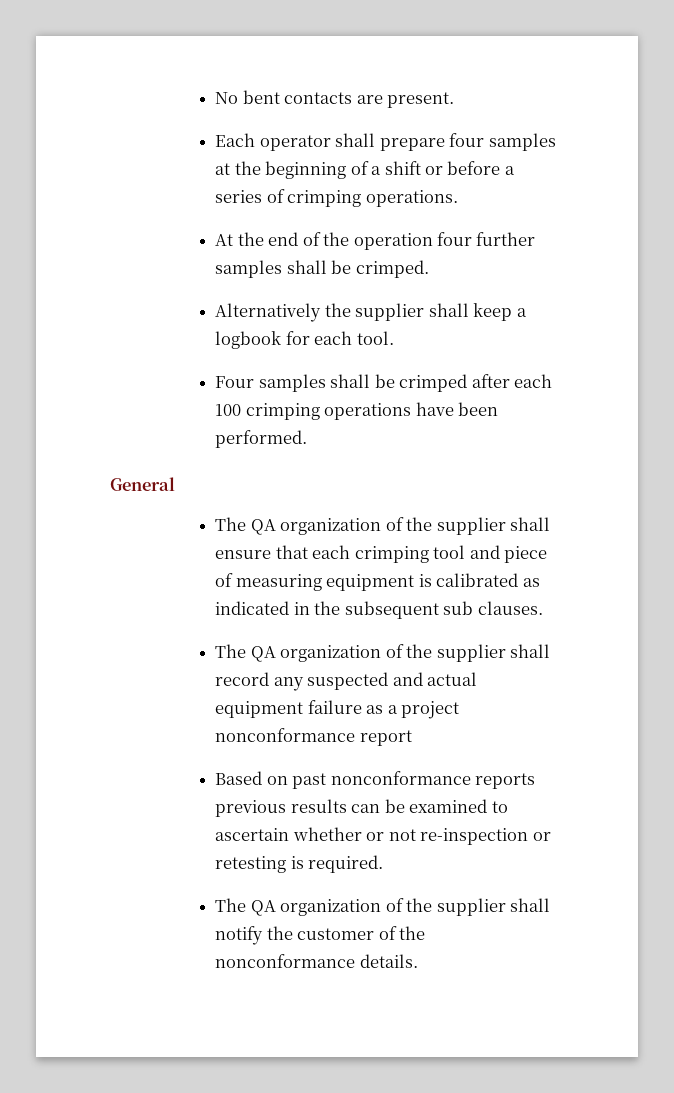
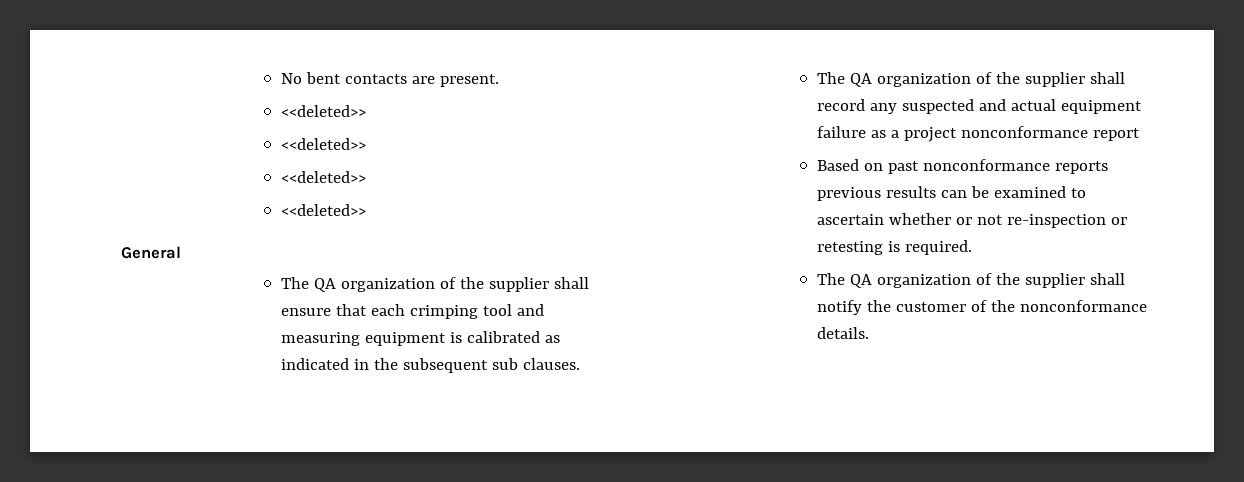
  No bent contacts are present.
- Each operator shall prepare four samples at the beginning of a shift or before a series of crimping operations.
- At the end of the operation four further samples shall be crimped.
- Alternatively the supplier shall keep a logbook for each tool.
- Four samples shall be crimped after each 100 crimping operations have been performed.
+ <<deleted>>
+ <<deleted>>
+ <<deleted>>
+ <<deleted>>
- The QA organization of the supplier shall ensure that each crimping tool and piece of measuring equipment is calibrated as indicated in the subsequent sub clauses.
+ The QA organization of the supplier shall ensure that each crimping tool and measuring equipment is calibrated as indicated in the subsequent sub clauses.

